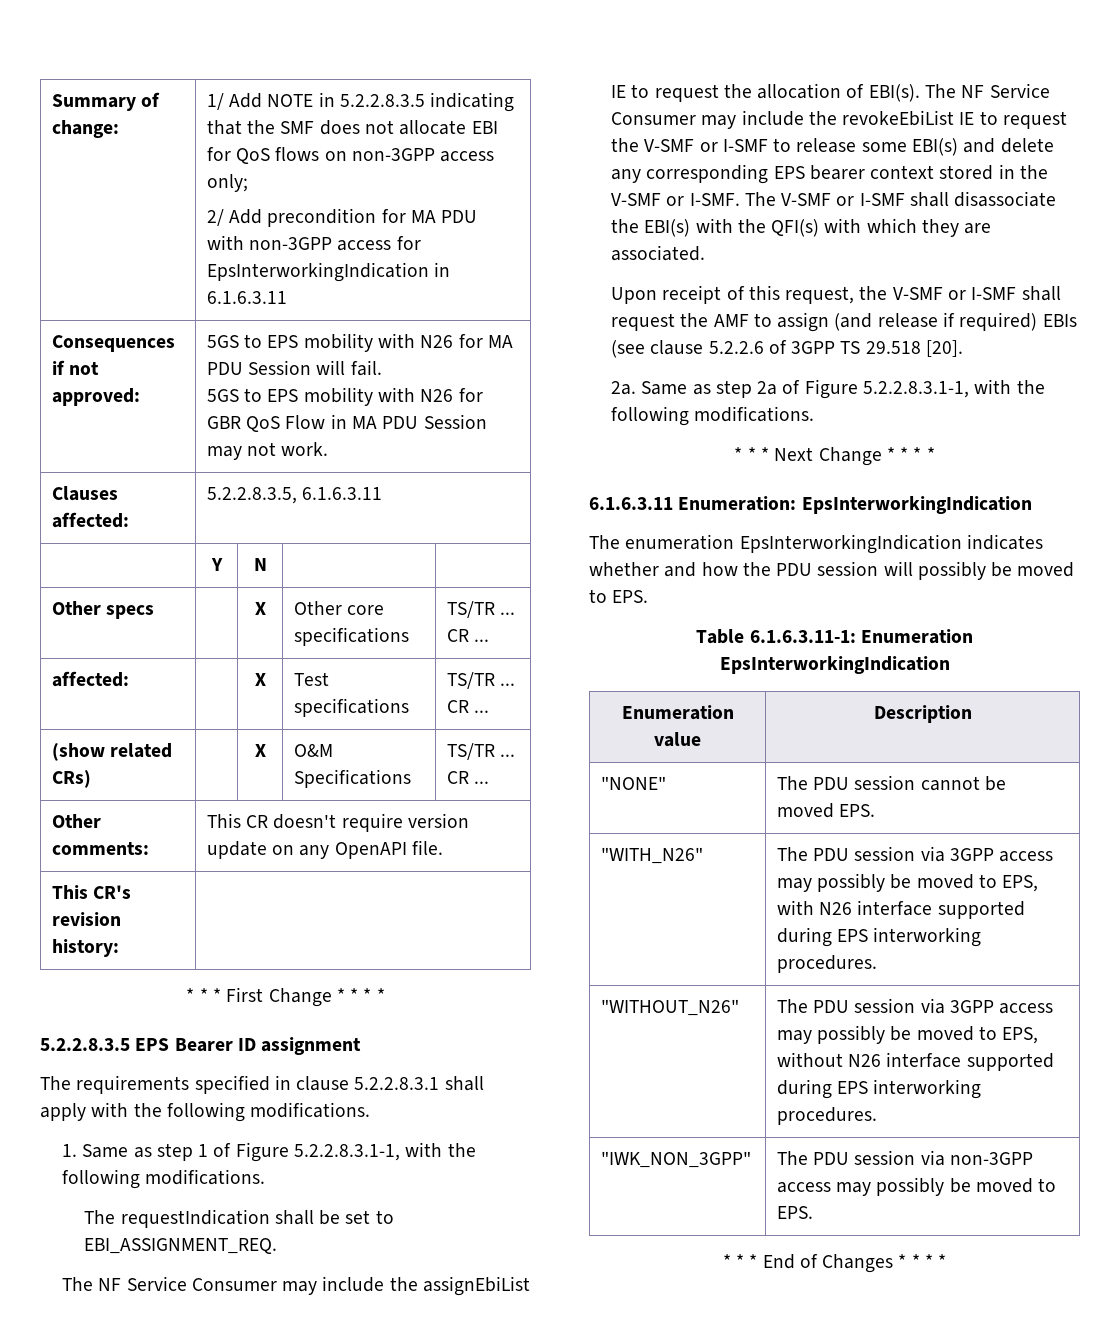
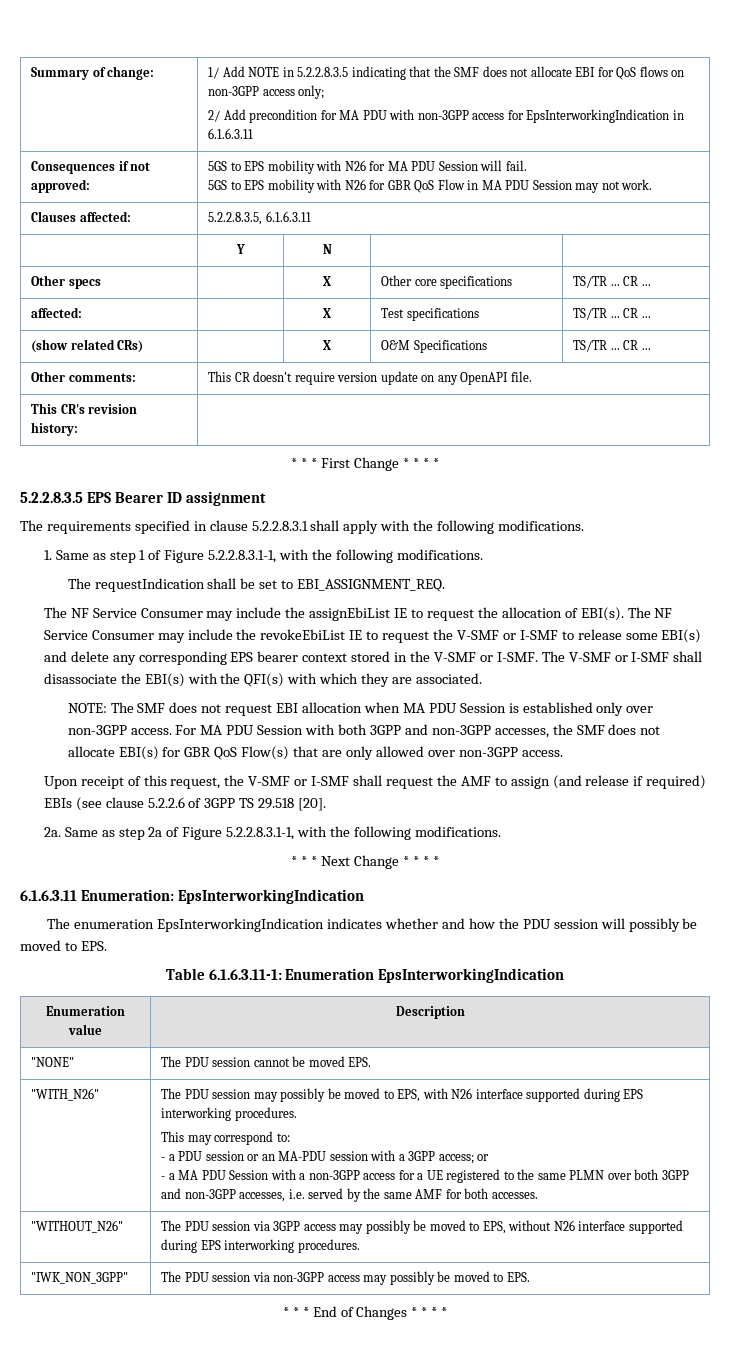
+ NOTE: The SMF does not request EBI allocation when MA PDU Session is established only over non-3GPP access. For MA PDU Session with both 3GPP and non-3GPP accesses, the SMF does not allocate EBI(s) for GBR QoS Flow(s) that are only allowed over non-3GPP access.
- The PDU session via 3GPP access may possibly be moved to EPS, with N26 interface supported during EPS interworking procedures.
+ The PDU session may possibly be moved to EPS, with N26 interface supported during EPS interworking procedures.
+ This may correspond to:
+ - a PDU session or an MA-PDU session with a 3GPP access; or
+ - a MA PDU Session with a non-3GPP access for a UE registered to the same PLMN over both 3GPP and non-3GPP accesses, i.e. served by the same AMF for both accesses.

